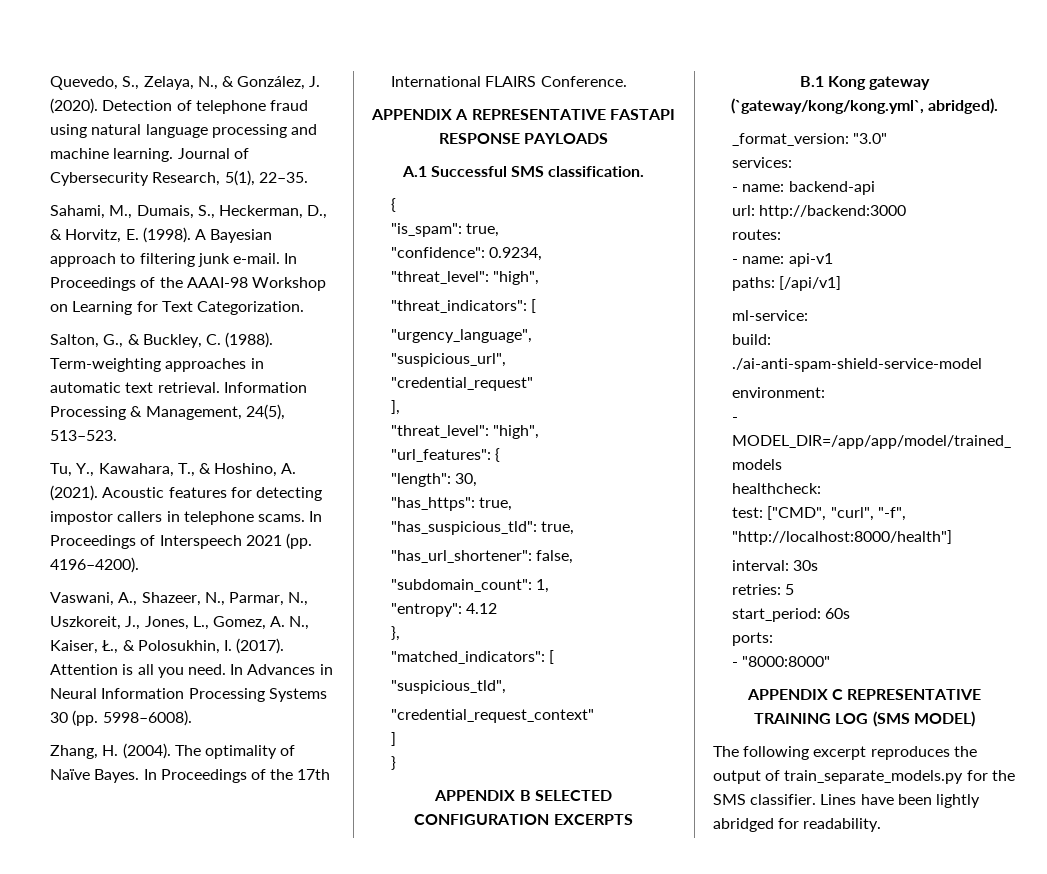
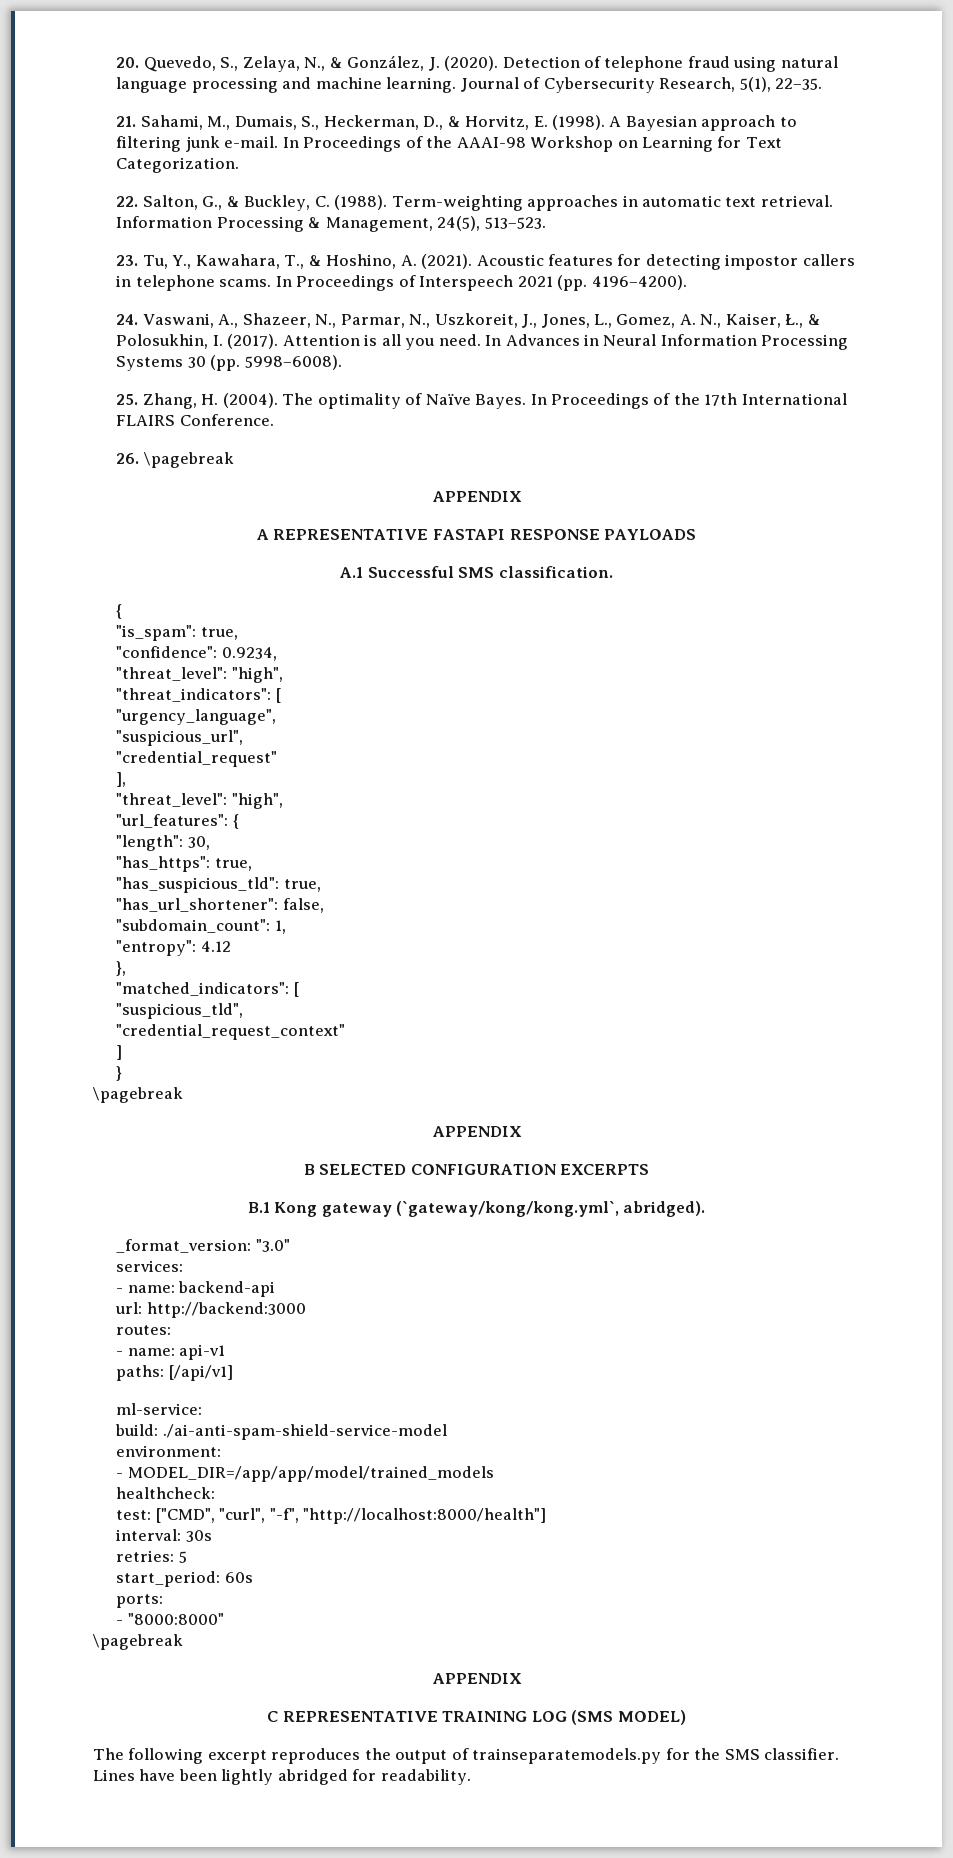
- Quevedo, S., Zelaya, N., & González, J. (2020).
+ 20. Quevedo, S., Zelaya, N., & González, J. (2020).
- Sahami, M., Dumais, S., Heckerman, D., & Horvitz, E. (1998).
+ 21. Sahami, M., Dumais, S., Heckerman, D., & Horvitz, E. (1998).
- Salton, G., & Buckley, C. (1988).
+ 22. Salton, G., & Buckley, C. (1988).
- Tu, Y., Kawahara, T., & Hoshino, A. (2021).
+ 23. Tu, Y., Kawahara, T., & Hoshino, A. (2021).
- Vaswani, A., Shazeer, N., Parmar, N., Uszkoreit, J., Jones, L., Gomez, A. N., Kaiser, Ł., & Polosukhin, I. (2017).
+ 24. Vaswani, A., Shazeer, N., Parmar, N., Uszkoreit, J., Jones, L., Gomez, A. N., Kaiser, Ł., & Polosukhin, I. (2017).
- Zhang, H. (2004).
+ 25. Zhang, H. (2004).
- APPENDIX A REPRESENTATIVE FASTAPI RESPONSE PAYLOADS
+ 26. \pagebreak
+ APPENDIX
+ A REPRESENTATIVE FASTAPI RESPONSE PAYLOADS
  }
- APPENDIX B SELECTED CONFIGURATION EXCERPTS
+ \pagebreak
+ APPENDIX
+ B SELECTED CONFIGURATION EXCERPTS
  - "8000:8000"
- APPENDIX C REPRESENTATIVE TRAINING LOG (SMS MODEL)
+ \pagebreak
+ APPENDIX
+ C REPRESENTATIVE TRAINING LOG (SMS MODEL)
- The following excerpt reproduces the output of train_separate_models.py for the SMS classifier.
+ The following excerpt reproduces the output of trainseparatemodels.py for the SMS classifier.

